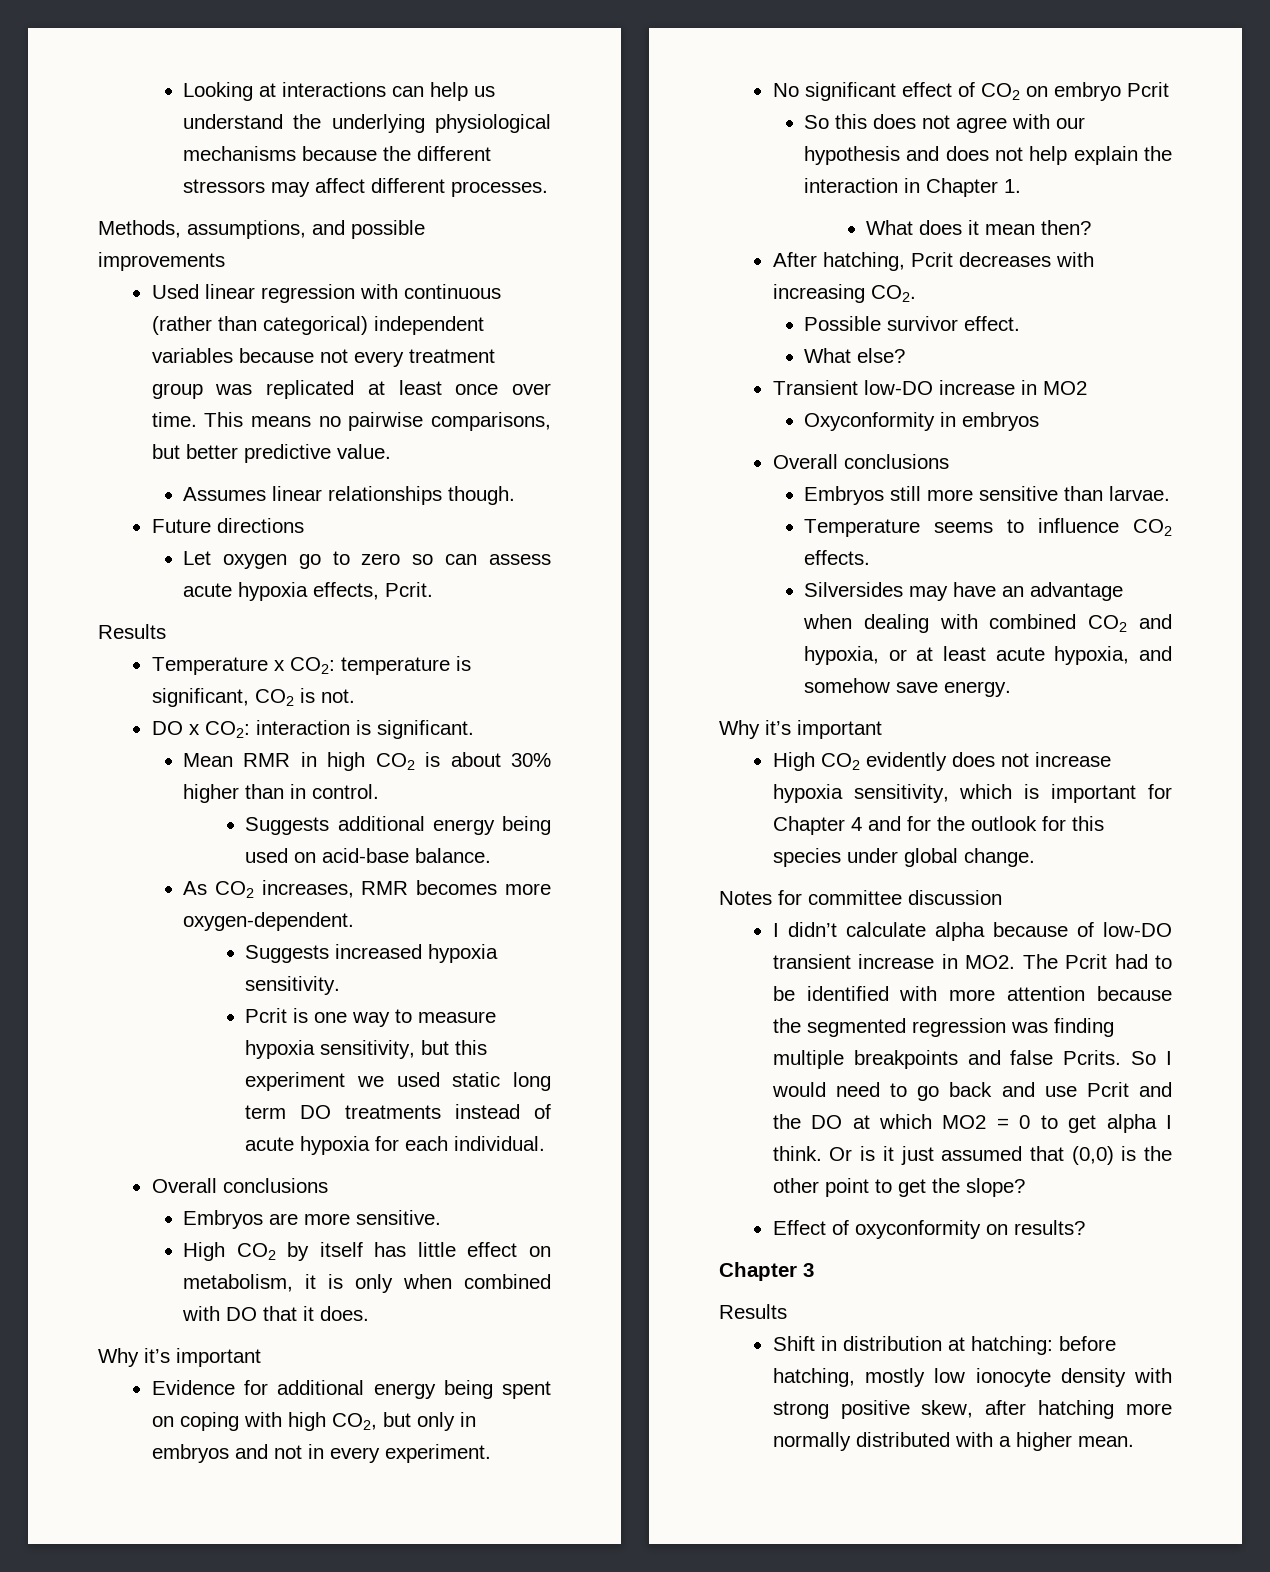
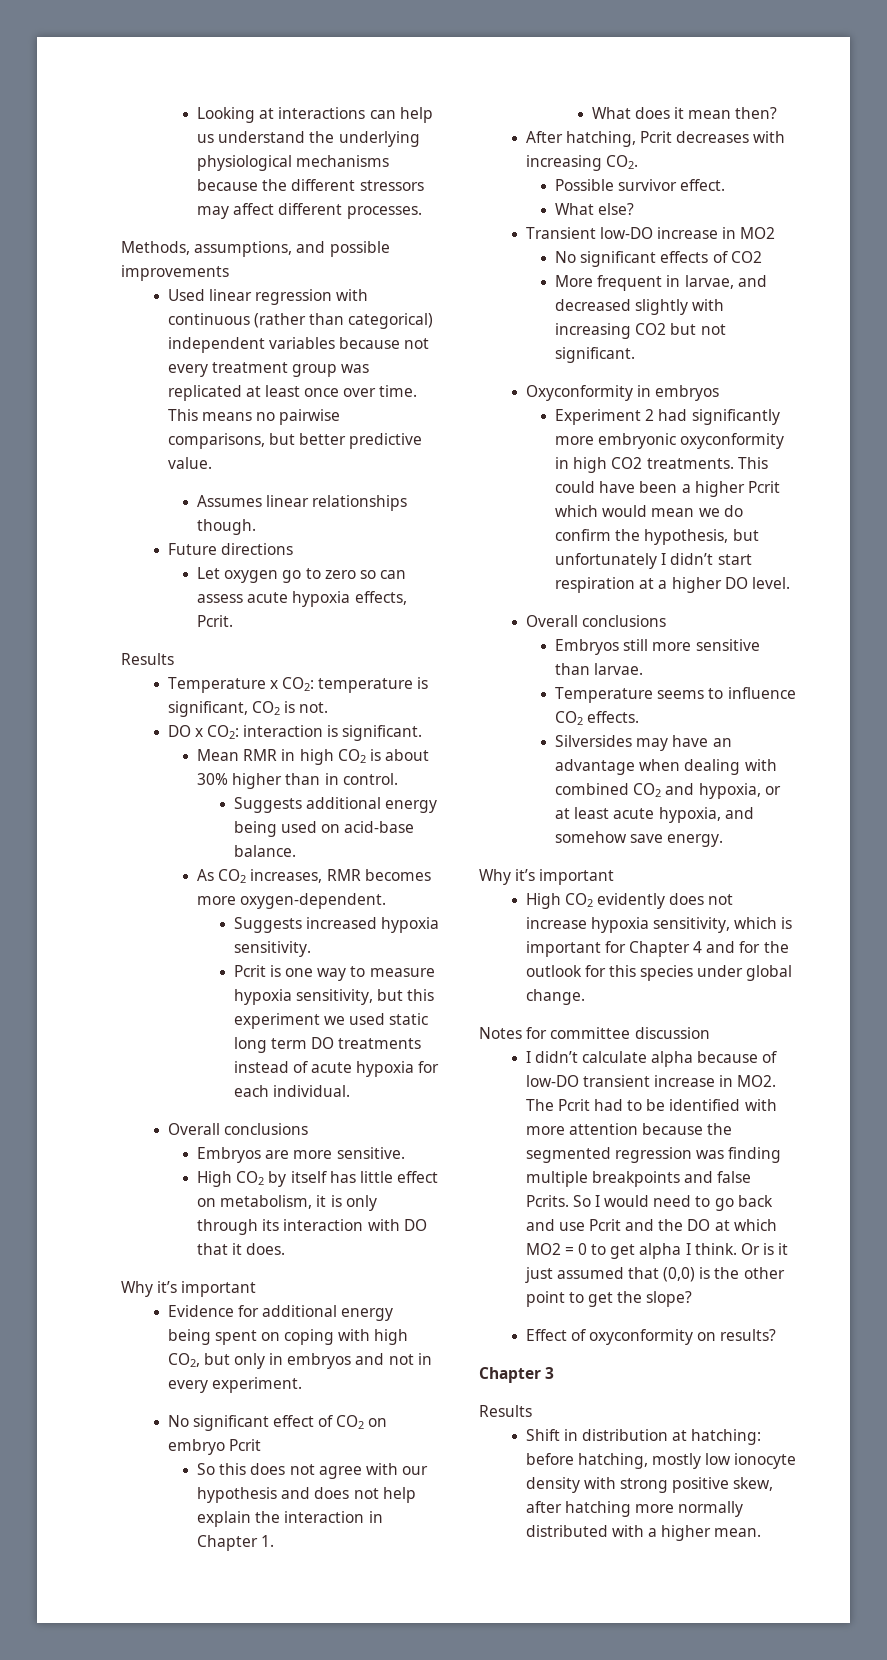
- High CO2 by itself has little effect on metabolism, it is only when combined with DO that it does.
+ High CO2 by itself has little effect on metabolism, it is only through its interaction with DO that it does.
+ No significant effects of CO2
+ More frequent in larvae, and decreased slightly with increasing CO2 but not significant.
  Oxyconformity in embryos
+ Experiment 2 had significantly more embryonic oxyconformity in high CO2 treatments. This could have been a higher Pcrit which would mean we do confirm the hypothesis, but unfortunately I didn’t start respiration at a higher DO level.

